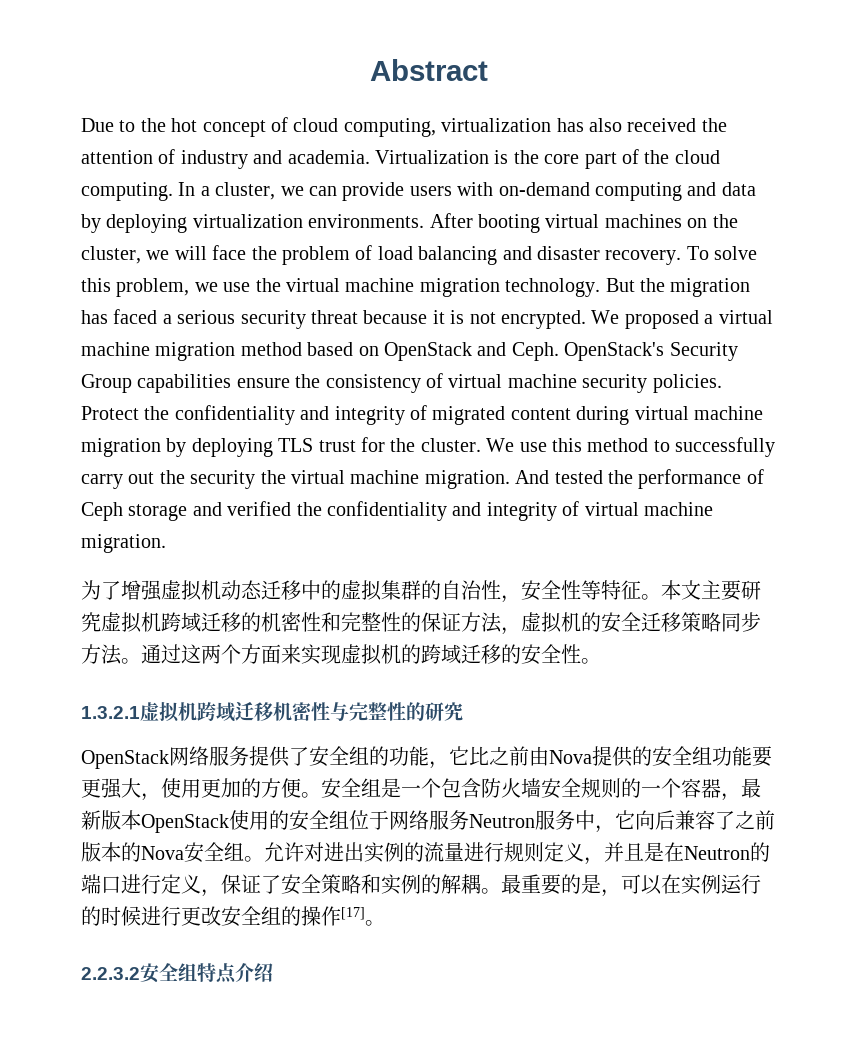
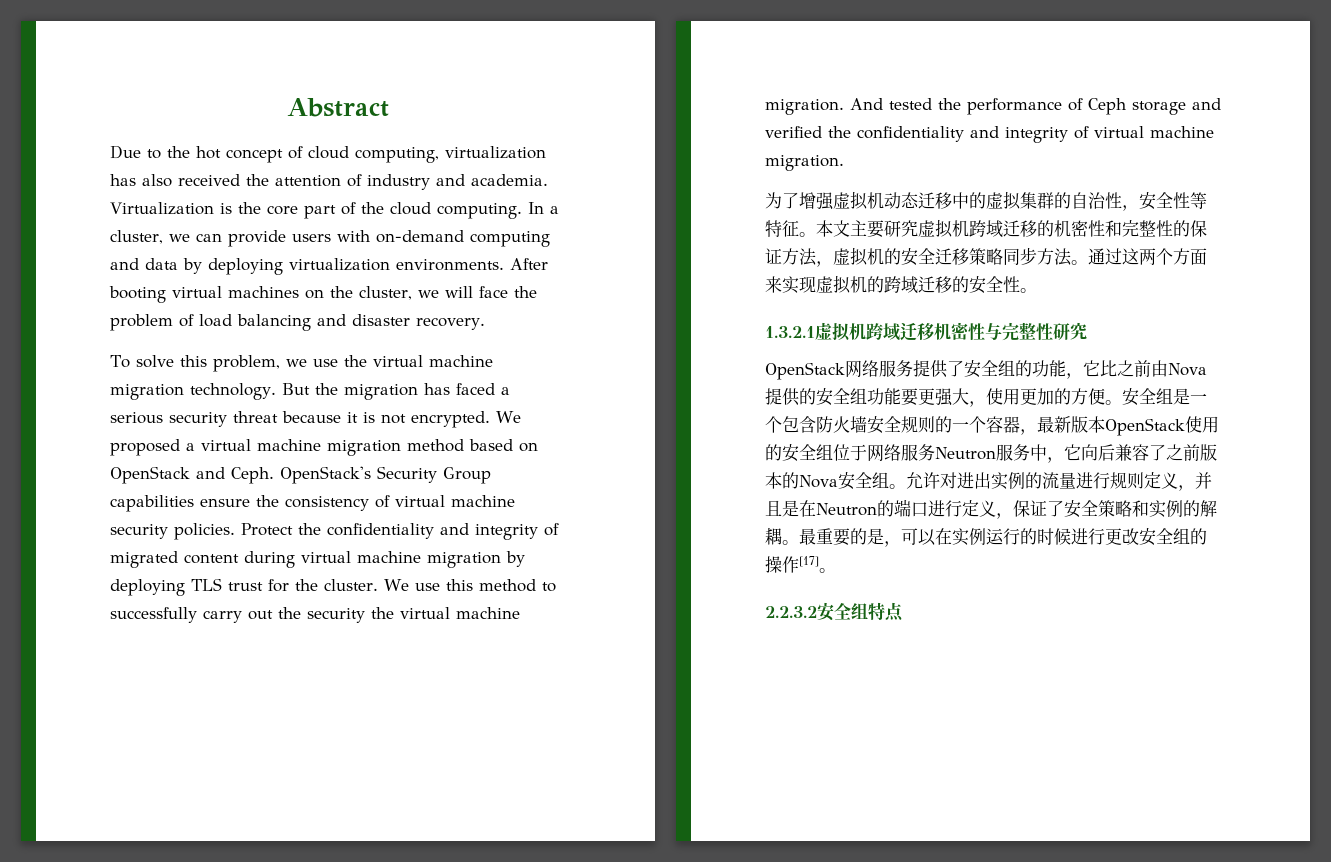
- After booting virtual machines on the cluster, we will face the problem of load balancing and disaster recovery. To solve this problem, we use the virtual machine migration technology.
+ After booting virtual machines on the cluster, we will face the problem of load balancing and disaster recovery.
+ To solve this problem, we use the virtual machine migration technology.
- 1.3.2.1虚拟机跨域迁移机密性与完整性的研究
+ 1.3.2.1虚拟机跨域迁移机密性与完整性研究
- 2.2.3.2安全组特点介绍
+ 2.2.3.2安全组特点

